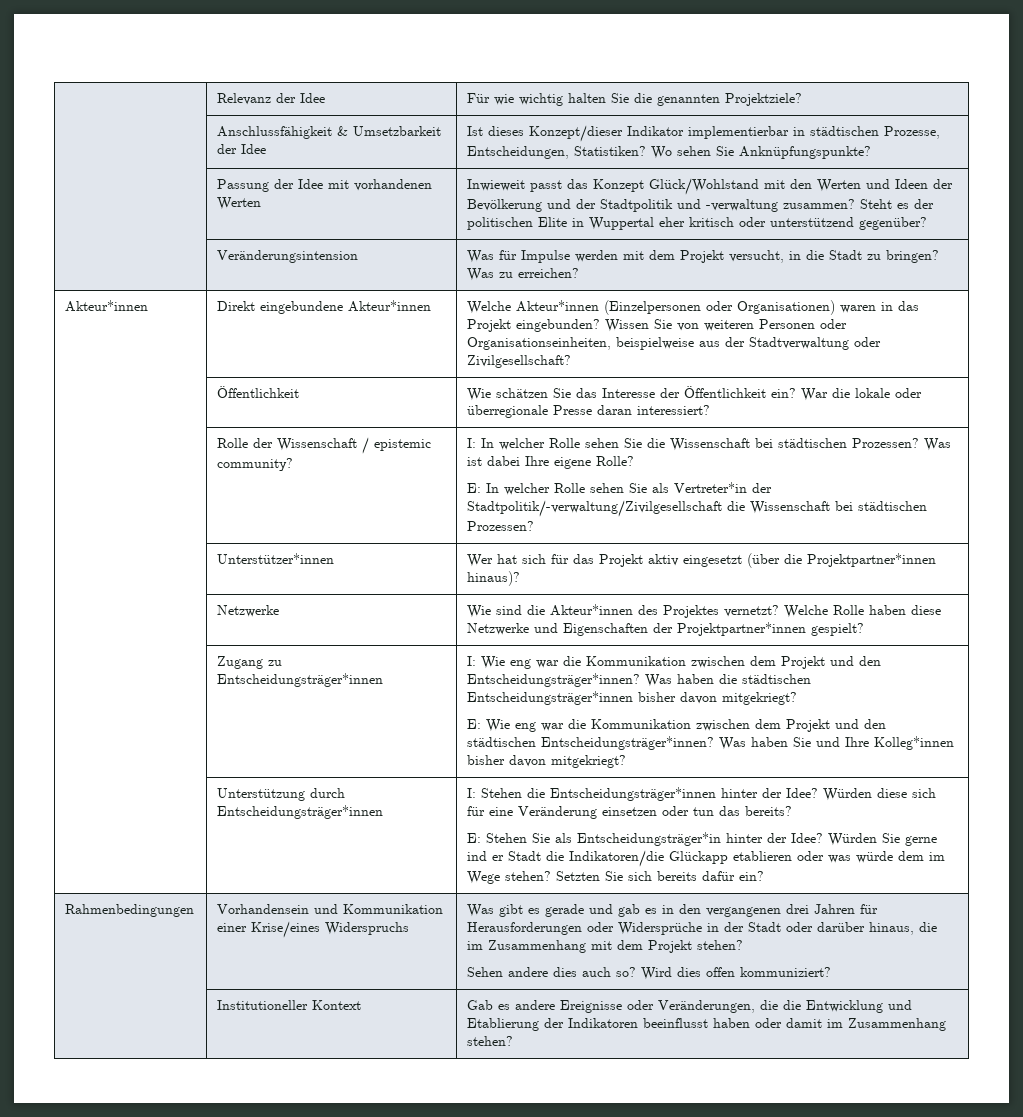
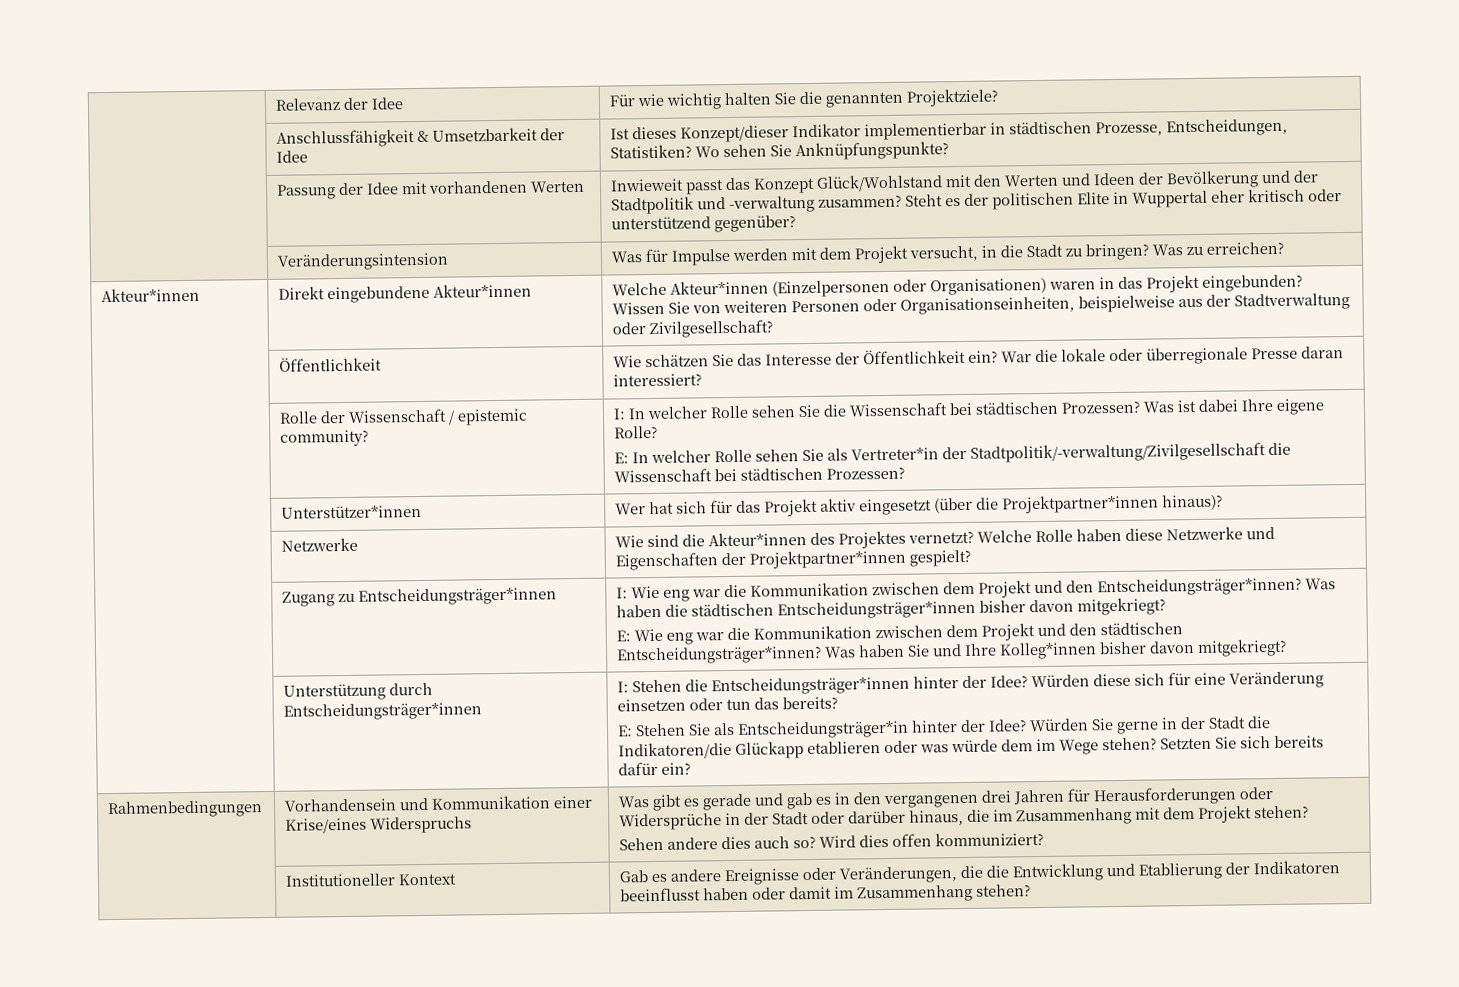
- Würden Sie gerne ind er Stadt die Indikatoren/die Glückapp etablieren oder was würde dem im Wege stehen?
+ Würden Sie gerne in der Stadt die Indikatoren/die Glückapp etablieren oder was würde dem im Wege stehen?

